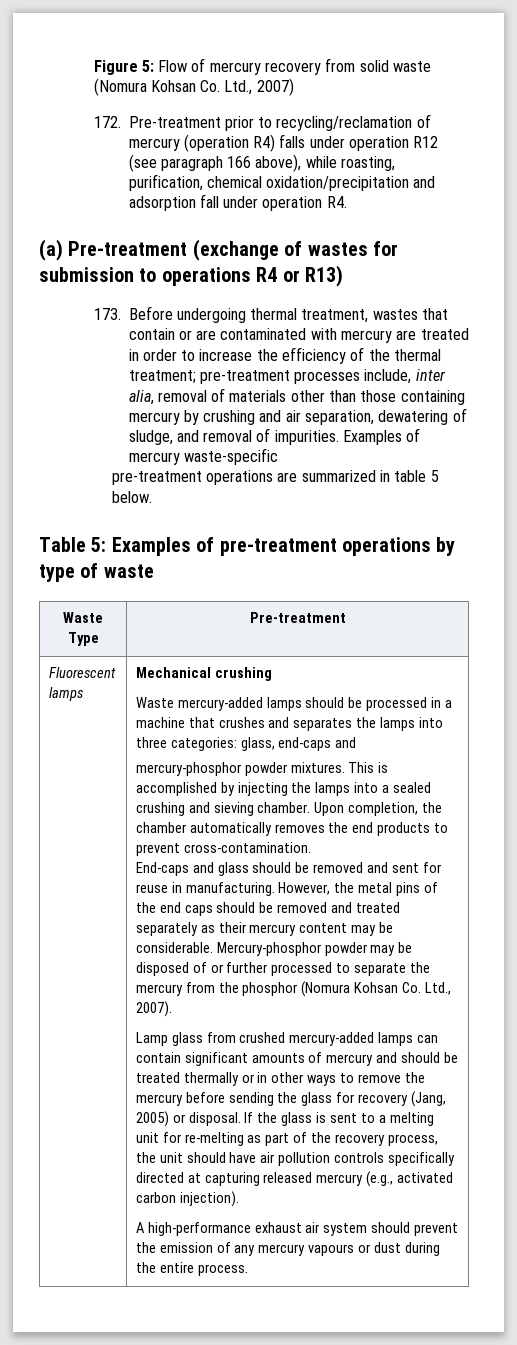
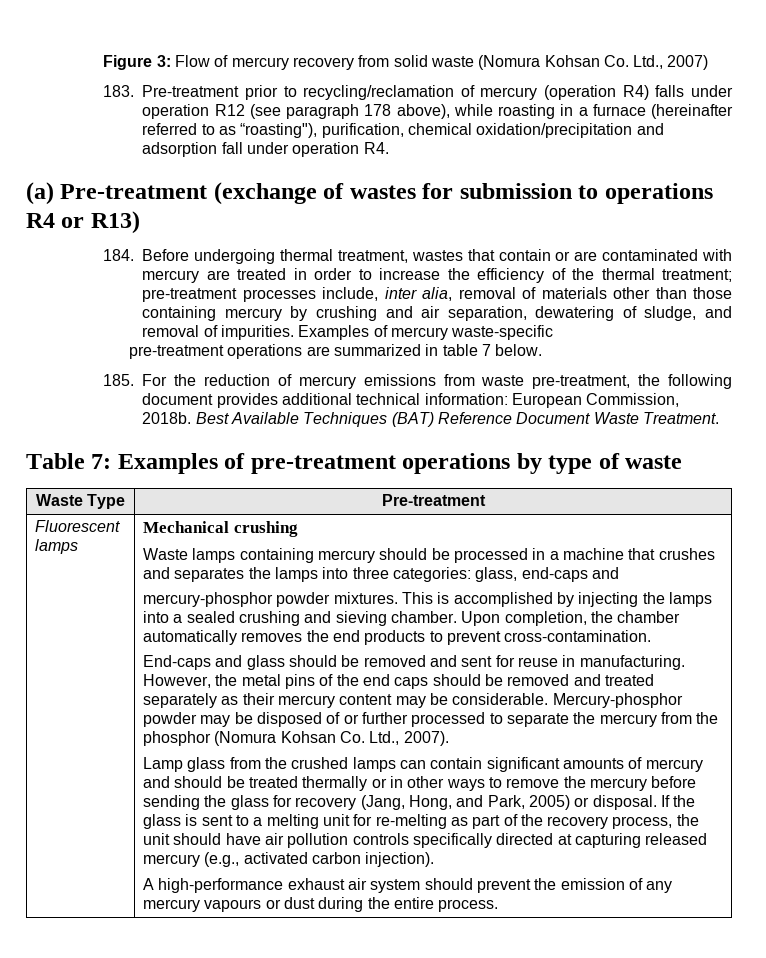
- Figure 5: Flow of mercury recovery from solid waste (Nomura Kohsan Co. Ltd., 2007)
+ Figure 3: Flow of mercury recovery from solid waste (Nomura Kohsan Co. Ltd., 2007)
- 172. Pre-treatment prior to recycling/reclamation of mercury (operation R4) falls under operation R12 (see paragraph 166 above), while roasting, purification, chemical oxidation/precipitation and adsorption fall under operation R4.
+ 183. Pre-treatment prior to recycling/reclamation of mercury (operation R4) falls under operation R12 (see paragraph 178 above), while roasting in a furnace (hereinafter referred to as “roasting"), purification, chemical oxidation/precipitation and adsorption fall under operation R4.
- 173. Before undergoing thermal treatment, wastes that contain or are contaminated with mercury are treated in order to increase the efficiency of the thermal treatment; pre-treatment processes include, inter alia, removal of materials other than those containing mercury by crushing and air separation, dewatering of sludge, and removal of impurities.
+ 184. Before undergoing thermal treatment, wastes that contain or are contaminated with mercury are treated in order to increase the efficiency of the thermal treatment; pre-treatment processes include, inter alia, removal of materials other than those containing mercury by crushing and air separation, dewatering of sludge, and removal of impurities.
- pre-treatment operations are summarized in table 5 below.
+ pre-treatment operations are summarized in table 7 below.
+ 185. For the reduction of mercury emissions from waste pre-treatment, the following document provides additional technical information: European Commission, 2018b. Best Available Techniques (BAT) Reference Document Waste Treatment.
- Table 5: Examples of pre-treatment operations by type of waste
+ Table 7: Examples of pre-treatment operations by type of waste
- Waste mercury-added lamps should be processed in a machine that crushes and separates the lamps into three categories: glass, end-caps and
+ Waste lamps containing mercury should be processed in a machine that crushes and separates the lamps into three categories: glass, end-caps and
- Lamp glass from crushed mercury-added lamps can contain significant amounts of mercury and should be treated thermally or in other ways to remove the mercury before sending the glass for recovery (Jang, 2005) or disposal.
+ Lamp glass from the crushed lamps can contain significant amounts of mercury and should be treated thermally or in other ways to remove the mercury before sending the glass for recovery (Jang, Hong, and Park, 2005) or disposal.

